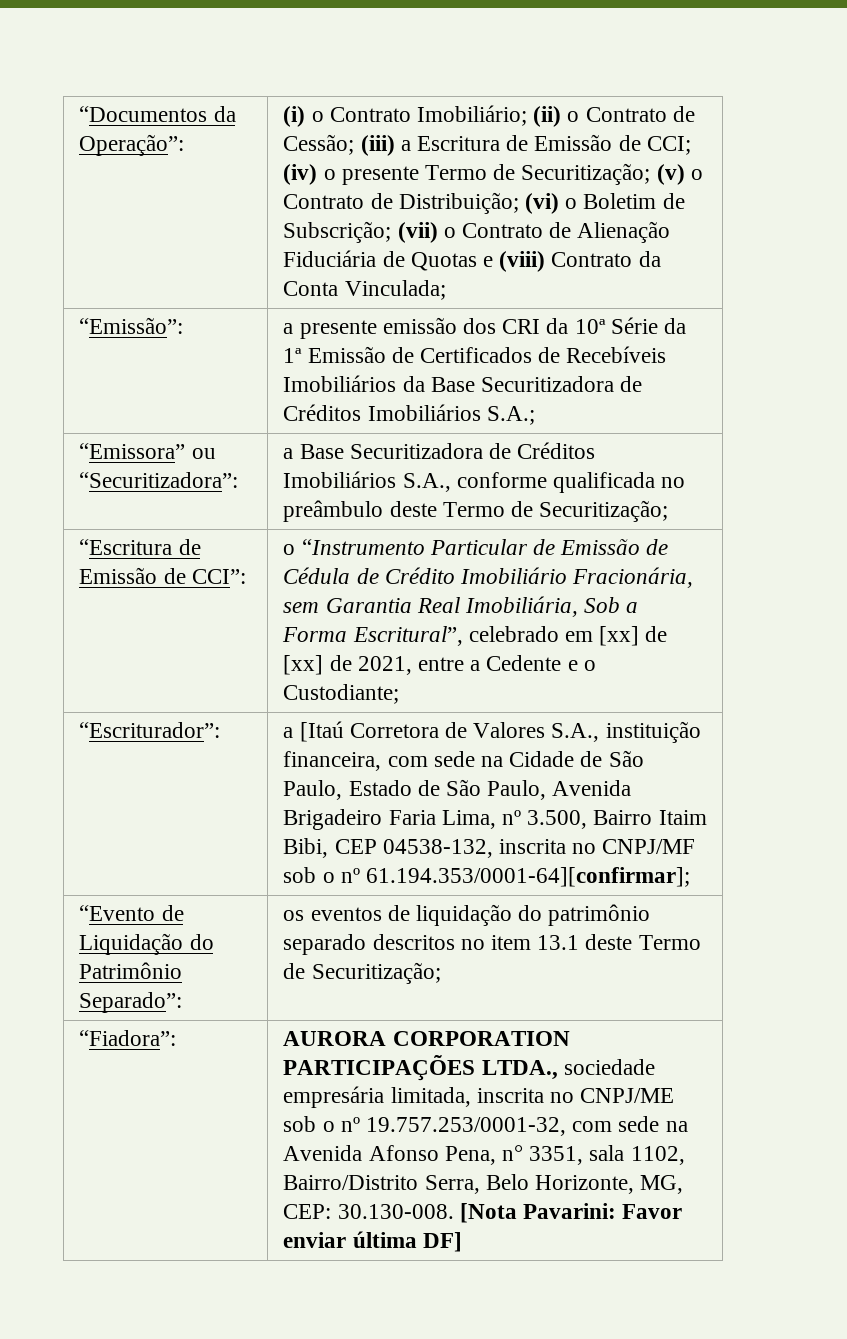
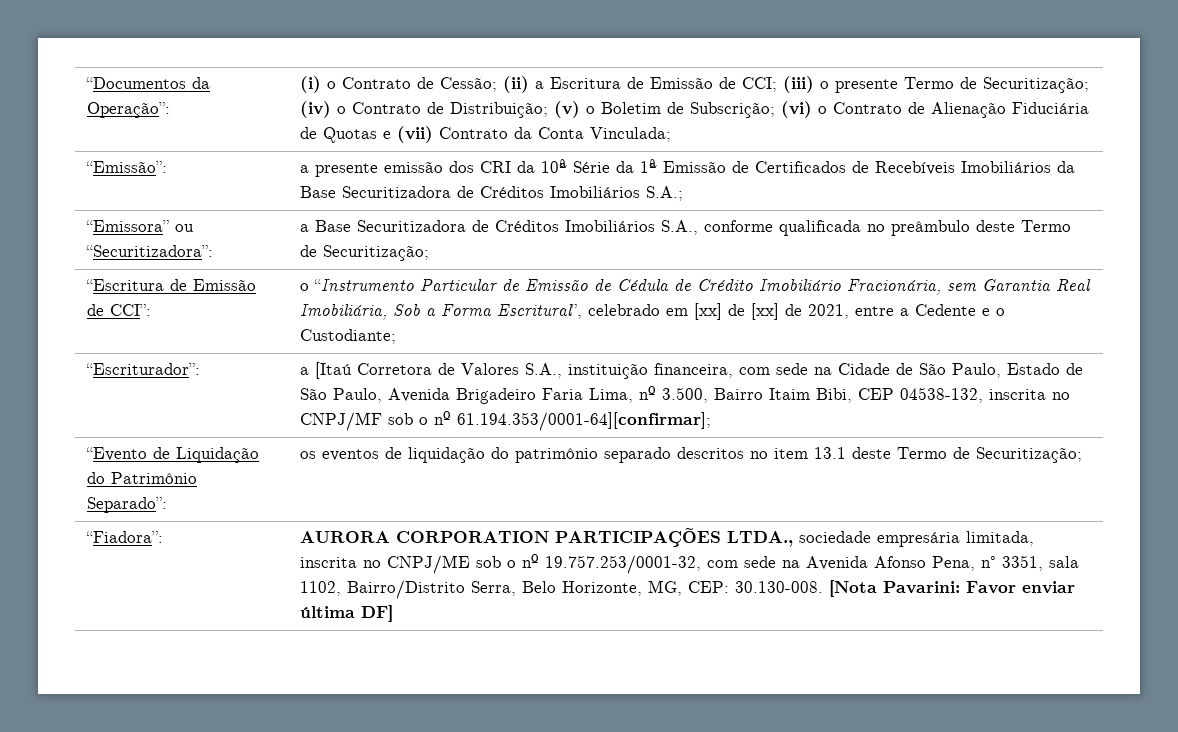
- (i) o Contrato Imobiliário; (ii) o Contrato de Cessão; (iii) a Escritura de Emissão de CCI; (iv) o presente Termo de Securitização; (v) o Contrato de Distribuição; (vi) o Boletim de Subscrição; (vii) o Contrato de Alienação Fiduciária de Quotas e (viii) Contrato da Conta Vinculada;
+ (i) o Contrato de Cessão; (ii) a Escritura de Emissão de CCI; (iii) o presente Termo de Securitização; (iv) o Contrato de Distribuição; (v) o Boletim de Subscrição; (vi) o Contrato de Alienação Fiduciária de Quotas e (vii) Contrato da Conta Vinculada;

